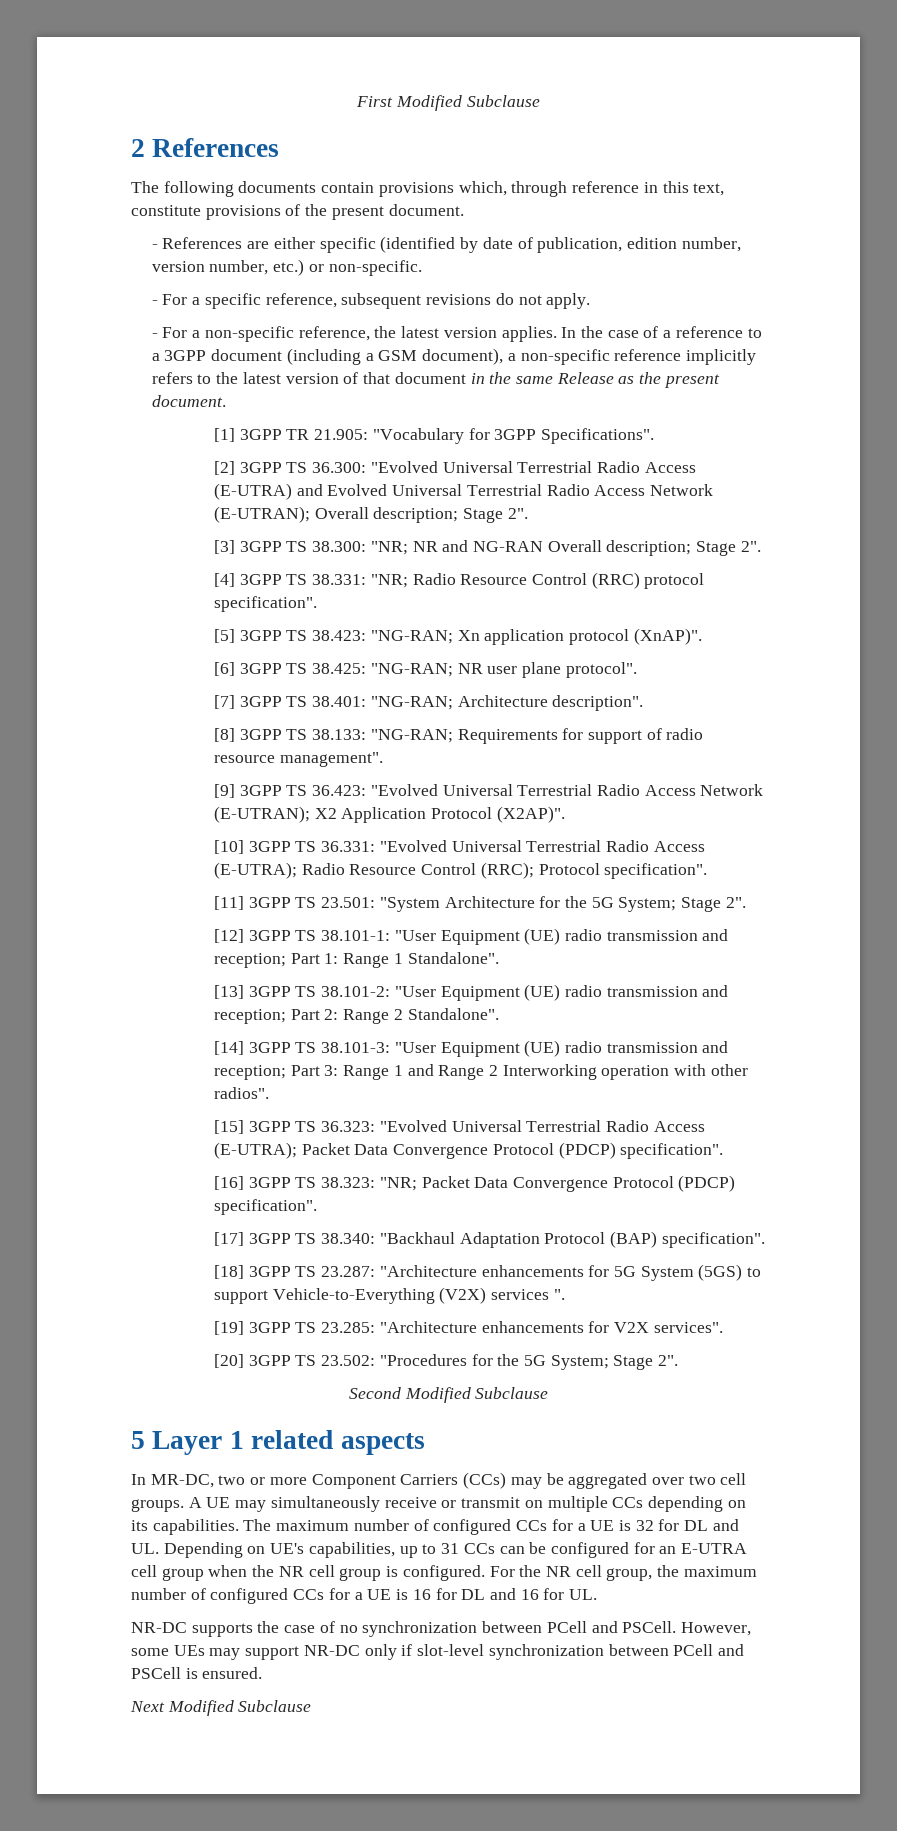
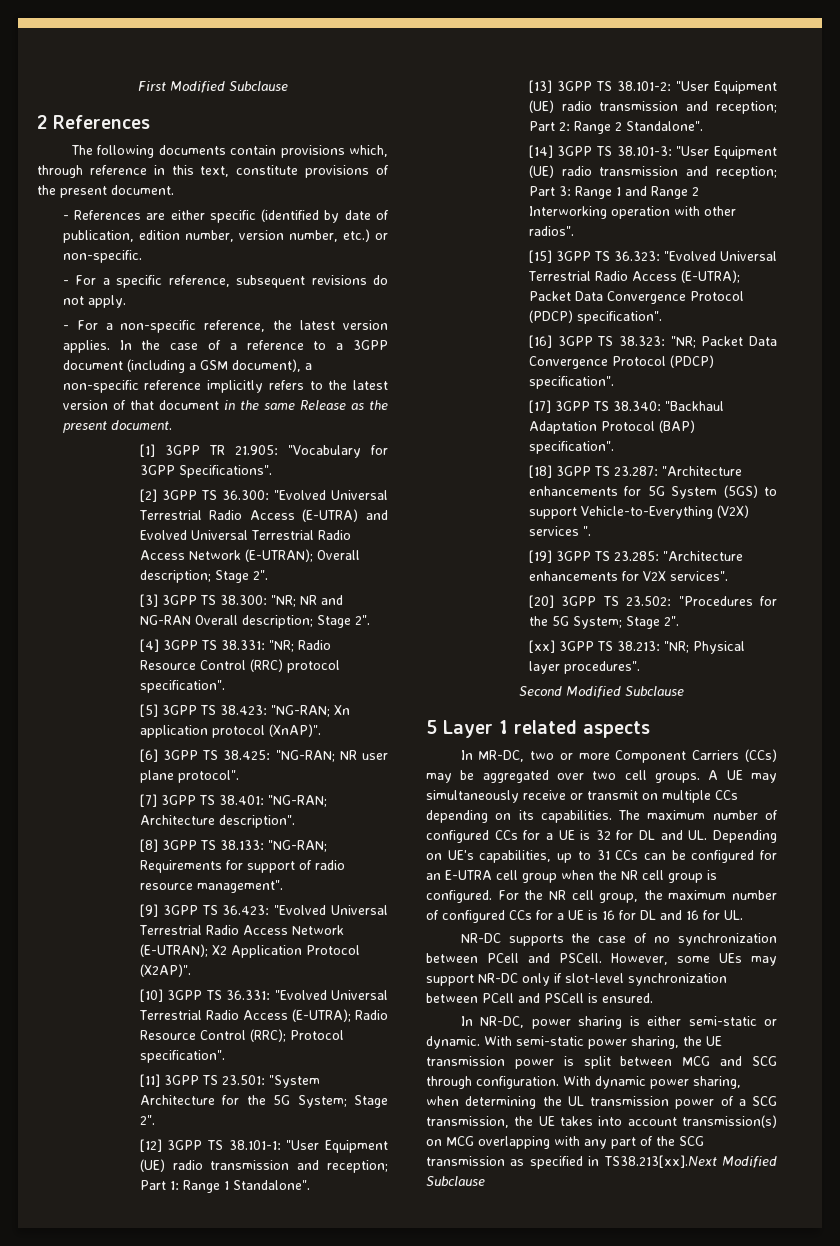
+ [xx] 3GPP TS 38.213: "NR; Physical layer procedures".
- Next Modified Subclause
+ In NR-DC, power sharing is either semi-static or dynamic. With semi-static power sharing, the UE transmission power is split between MCG and SCG through configuration. With dynamic power sharing, when determining the UL transmission power of a SCG transmission, the UE takes into account transmission(s) on MCG overlapping with any part of the SCG transmission as specified in TS38.213[xx].Next Modified Subclause

